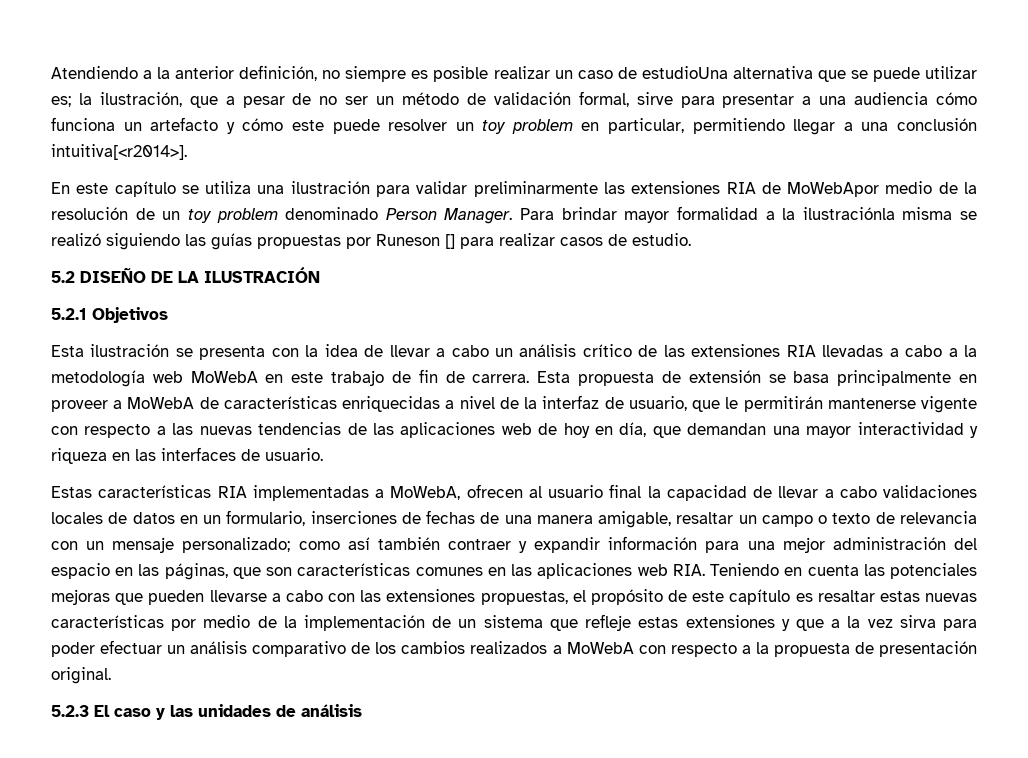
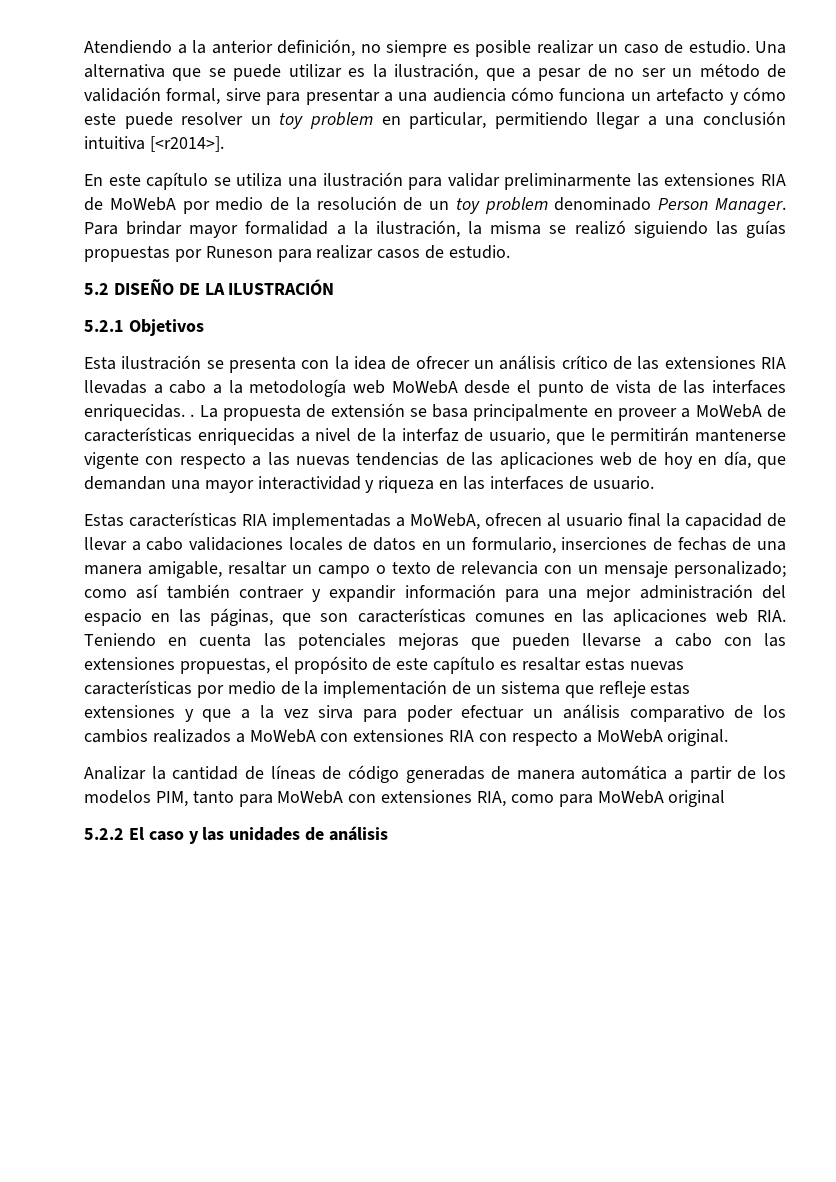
- Atendiendo a la anterior definición, no siempre es posible realizar un caso de estudioUna alternativa que se puede utilizar es; la ilustración, que a pesar de no ser un método de validación formal, sirve para presentar a una audiencia cómo funciona un artefacto y cómo este puede resolver un toy problem en particular, permitiendo llegar a una conclusión intuitiva[<r2014>].
+ Atendiendo a la anterior definición, no siempre es posible realizar un caso de estudio. Una alternativa que se puede utilizar es la ilustración, que a pesar de no ser un método de validación formal, sirve para presentar a una audiencia cómo funciona un artefacto y cómo este puede resolver un toy problem en particular, permitiendo llegar a una conclusión intuitiva [<r2014>].
- En este capítulo se utiliza una ilustración para validar preliminarmente las extensiones RIA de MoWebApor medio de la resolución de un toy problem denominado Person Manager.
+ En este capítulo se utiliza una ilustración para validar preliminarmente las extensiones RIA de MoWebA por medio de la resolución de un toy problem denominado Person Manager.
- Para brindar mayor formalidad a la ilustraciónla misma se realizó siguiendo las guías propuestas por Runeson [] para realizar casos de estudio.
+ Para brindar mayor formalidad a la ilustración, la misma se realizó siguiendo las guías propuestas por Runeson para realizar casos de estudio.
- Esta ilustración se presenta con la idea de llevar a cabo un análisis crítico de las extensiones RIA llevadas a cabo a la metodología web MoWebA en este trabajo de fin de carrera. Esta propuesta de extensión se basa principalmente en proveer a MoWebA de características enriquecidas a nivel de la interfaz de usuario, que le permitirán mantenerse vigente con respecto a las nuevas tendencias de las aplicaciones web de hoy en día, que demandan una mayor interactividad y riqueza en las interfaces de usuario.
+ Esta ilustración se presenta con la idea de ofrecer un análisis crítico de las extensiones RIA llevadas a cabo a la metodología web MoWebA desde el punto de vista de las interfaces enriquecidas. . La propuesta de extensión se basa principalmente en proveer a MoWebA de características enriquecidas a nivel de la interfaz de usuario, que le permitirán mantenerse vigente con respecto a las nuevas tendencias de las aplicaciones web de hoy en día, que demandan una mayor interactividad y riqueza en las interfaces de usuario.
- como así también contraer y expandir información para una mejor administración del espacio en las páginas, que son características comunes en las aplicaciones web RIA. Teniendo en cuenta las potenciales mejoras que pueden llevarse a cabo con las extensiones propuestas, el propósito de este capítulo es resaltar estas nuevas características por medio de la implementación de un sistema que refleje estas extensiones y que a la vez sirva para poder efectuar un análisis comparativo de los cambios realizados a MoWebA con respecto a la propuesta de presentación original.
- 5.2.3 El caso y las unidades de análisis
+ como así también contraer y expandir información para una mejor administración del espacio en las páginas, que son características comunes en las aplicaciones web RIA. Teniendo en cuenta las potenciales mejoras que pueden llevarse a cabo con las extensiones propuestas, el propósito de este capítulo es resaltar estas nuevas características por medio de la implementación de un sistema que refleje estas extensiones y que a la vez sirva para poder efectuar un análisis comparativo de los cambios realizados a MoWebA con extensiones RIA con respecto a MoWebA original.
+ Analizar la cantidad de líneas de código generadas de manera automática a partir de los modelos PIM, tanto para MoWebA con extensiones RIA, como para MoWebA original
+ 5.2.2 El caso y las unidades de análisis

